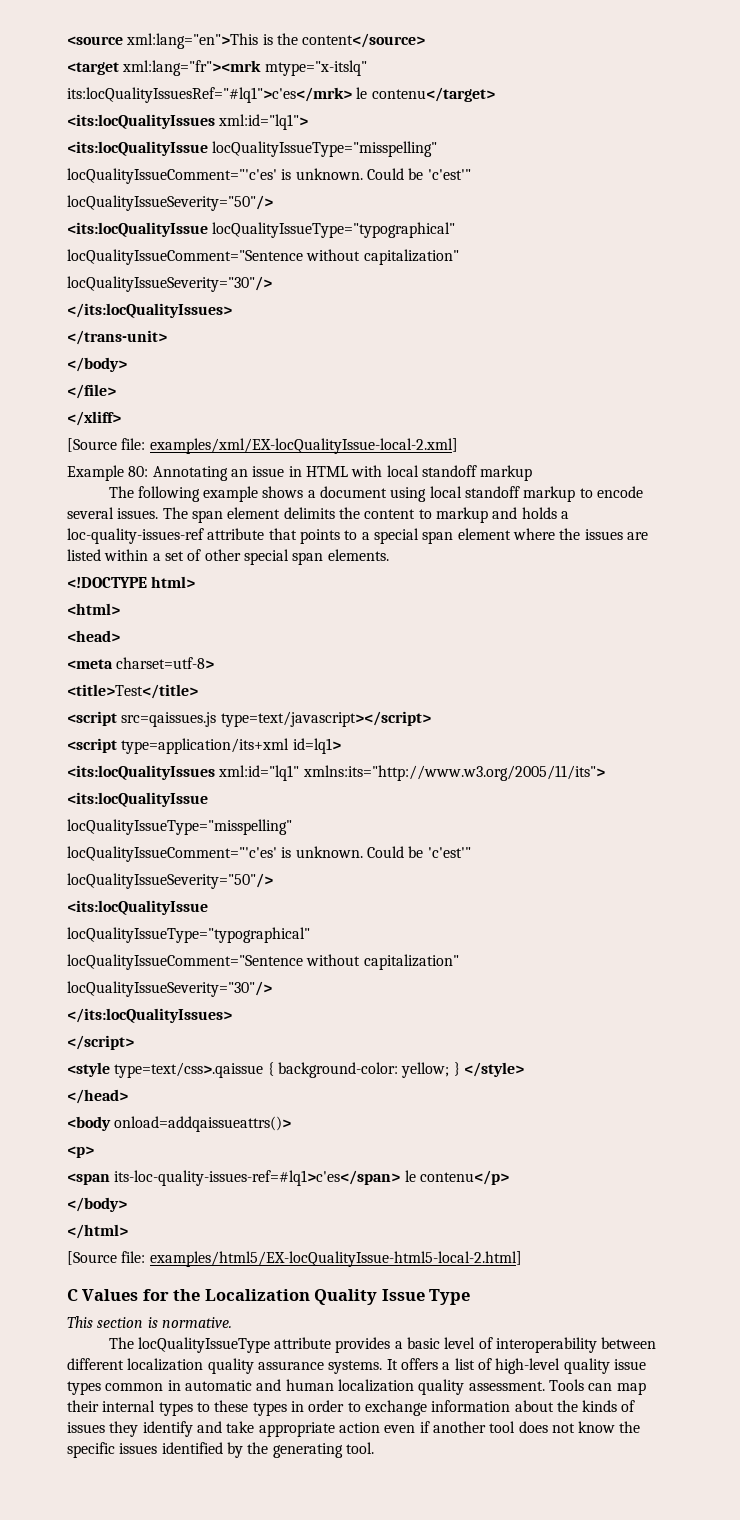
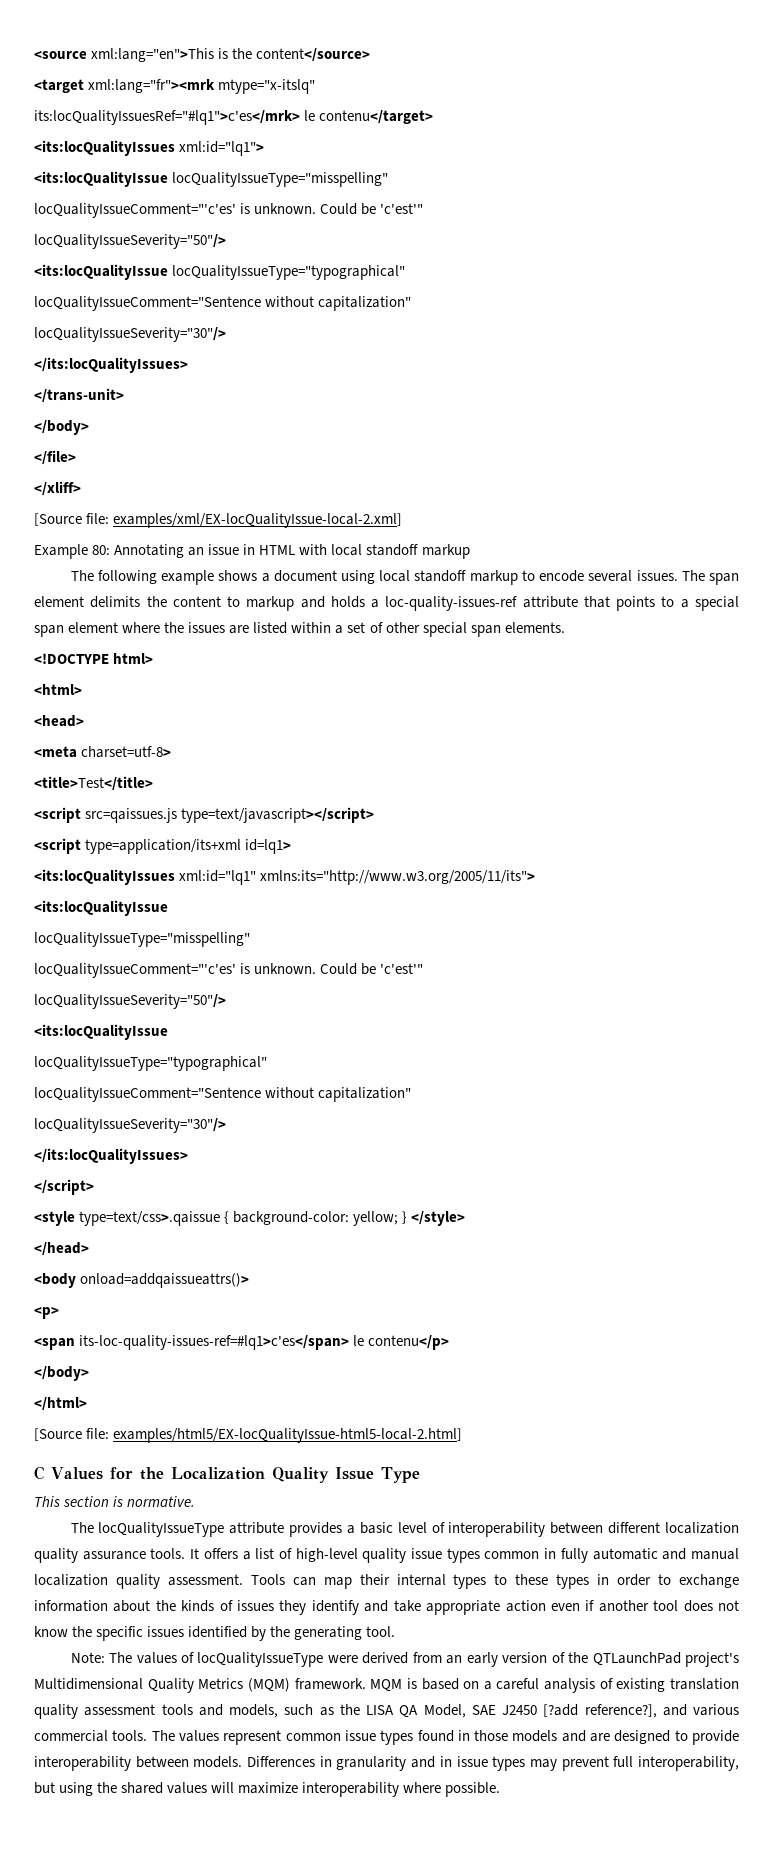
- The locQualityIssueType attribute provides a basic level of interoperability between different localization quality assurance systems.
+ The locQualityIssueType attribute provides a basic level of interoperability between different localization quality assurance tools.
- It offers a list of high-level quality issue types common in automatic and human localization quality assessment.
+ It offers a list of high-level quality issue types common in fully automatic and manual localization quality assessment.
+ Note: The values of locQualityIssueType were derived from an early version of the QTLaunchPad project's Multidimensional Quality Metrics (MQM) framework. MQM is based on a careful analysis of existing translation quality assessment tools and models, such as the LISA QA Model, SAE J2450 [?add reference?], and various commercial tools. The values represent common issue types found in those models and are designed to provide interoperability between models. Differences in granularity and in issue types may prevent full interoperability, but using the shared values will maximize interoperability where possible.

